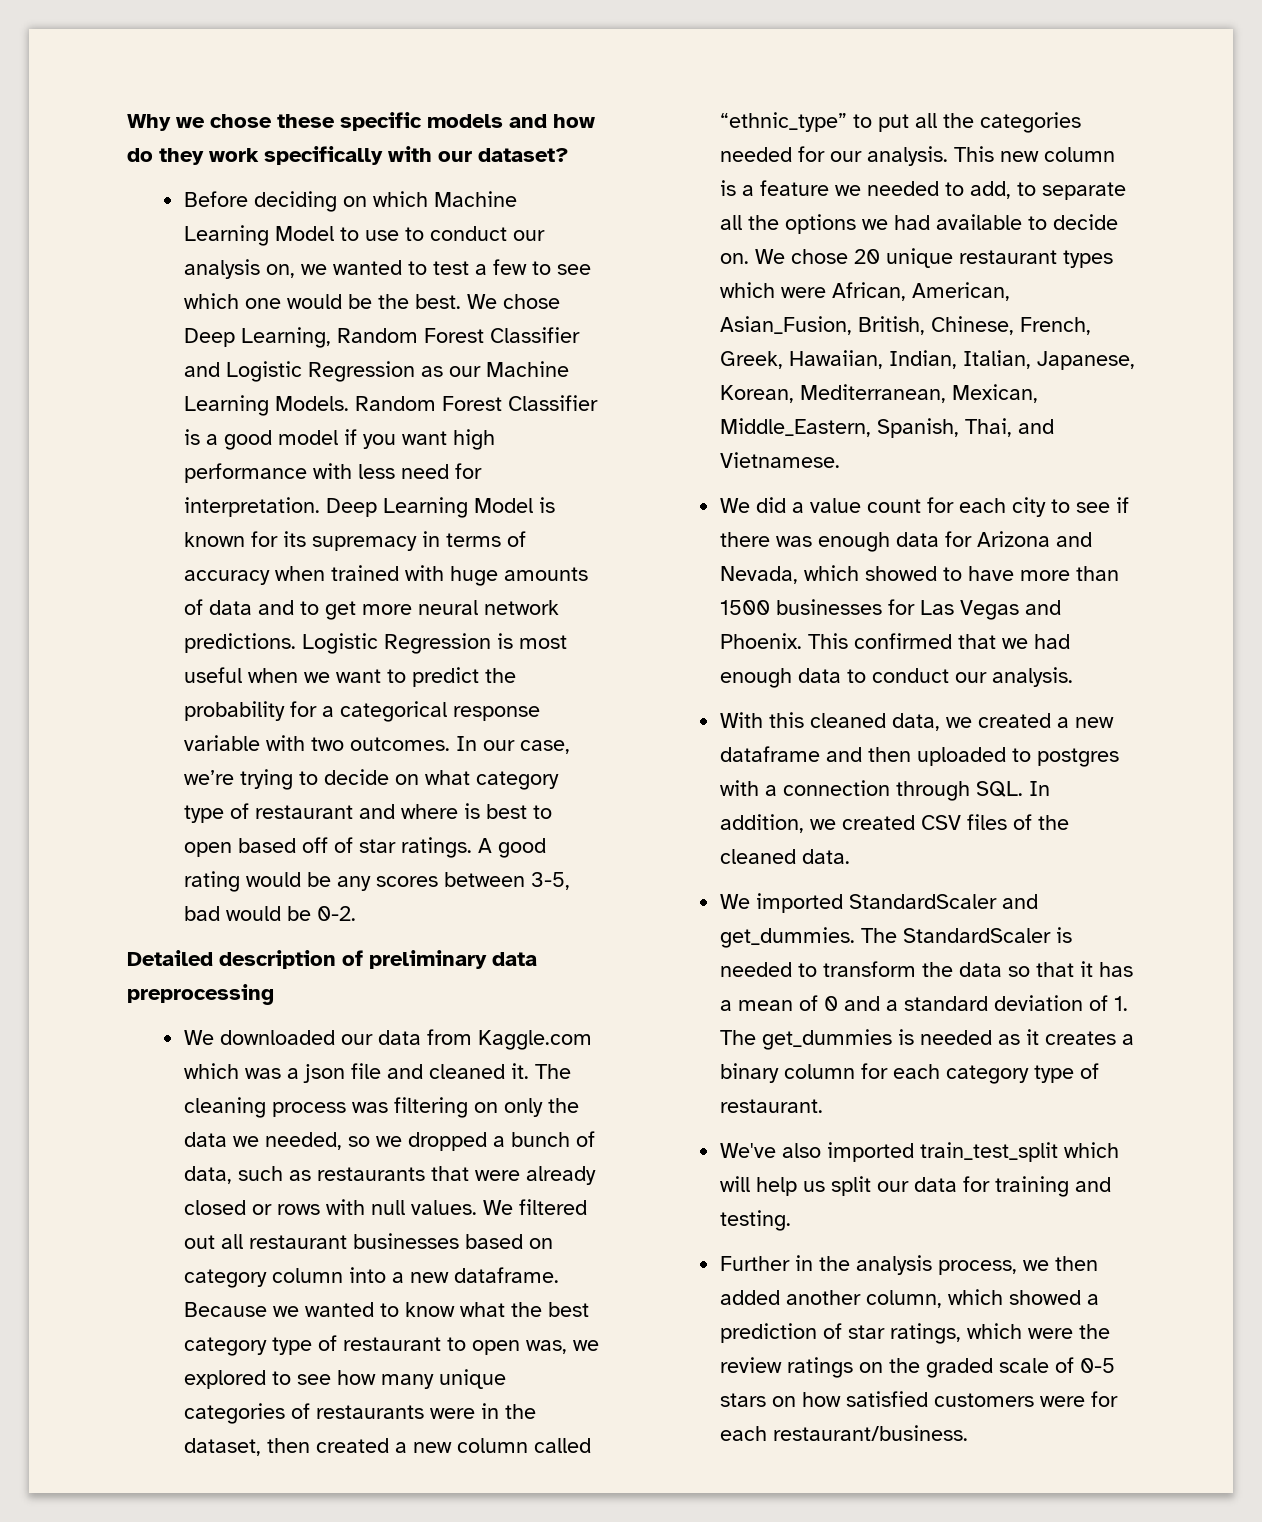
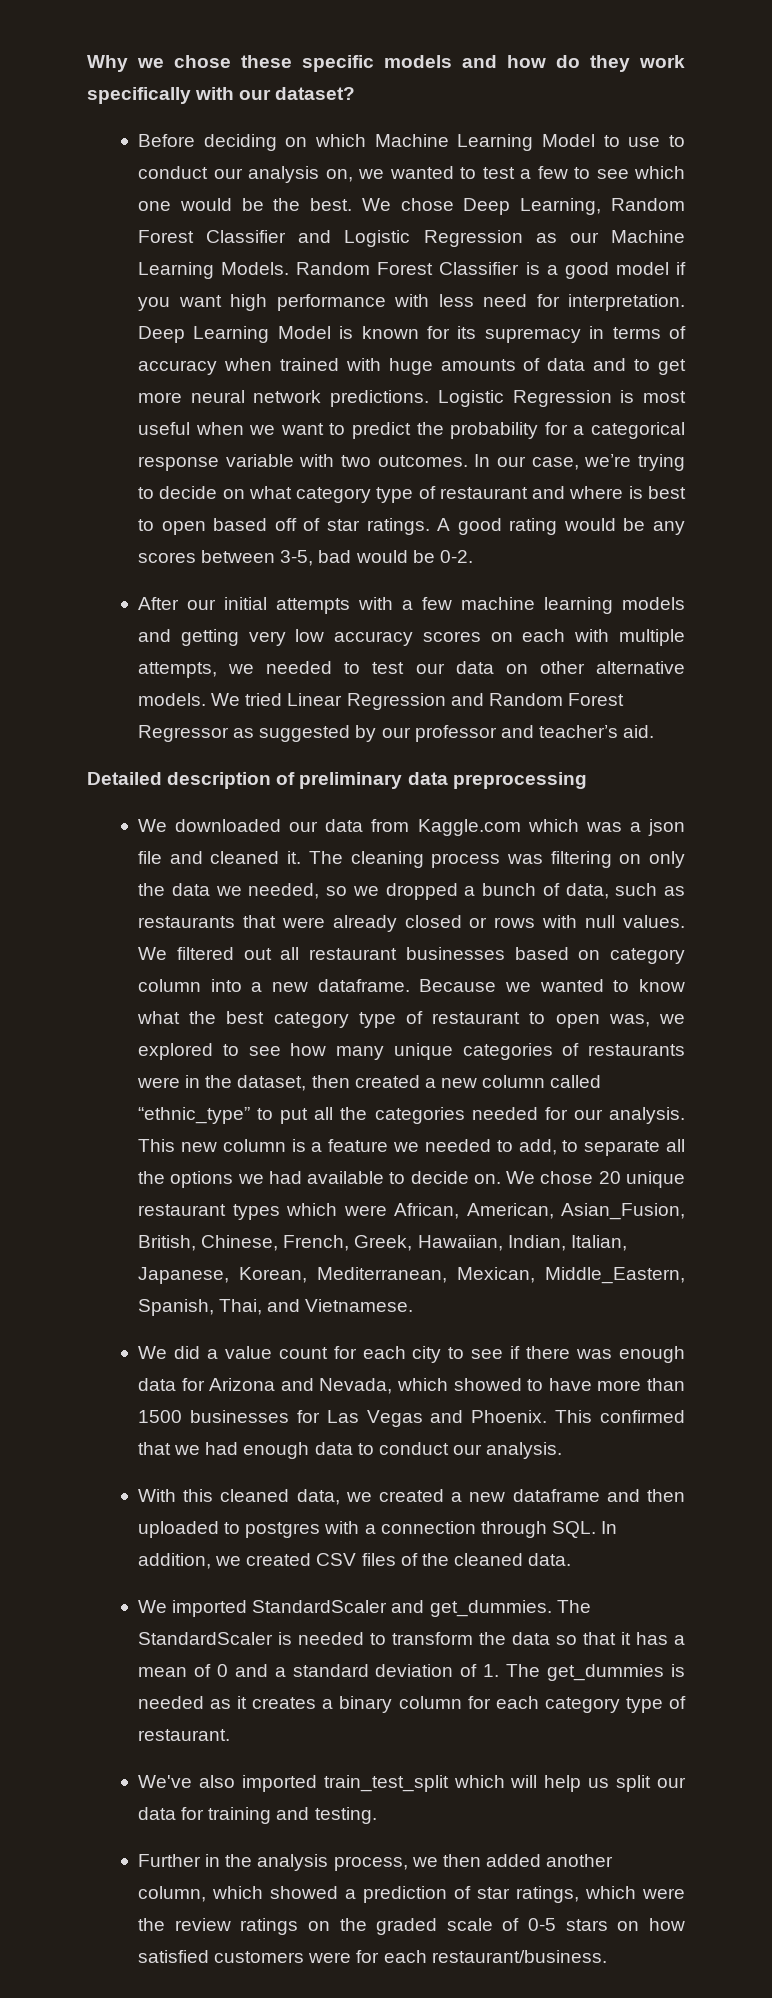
+ After our initial attempts with a few machine learning models and getting very low accuracy scores on each with multiple attempts, we needed to test our data on other alternative models. We tried Linear Regression and Random Forest Regressor as suggested by our professor and teacher’s aid.

